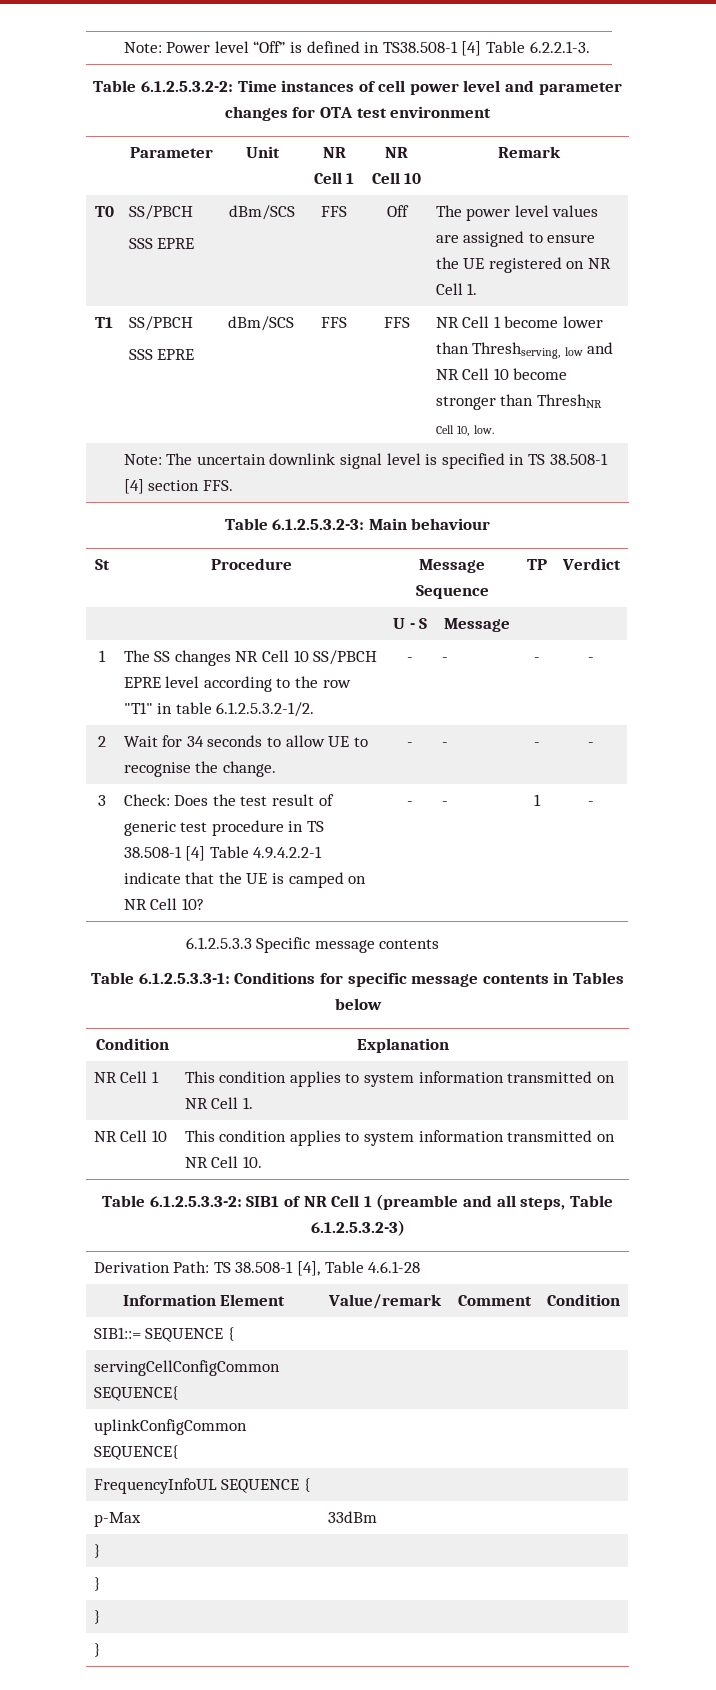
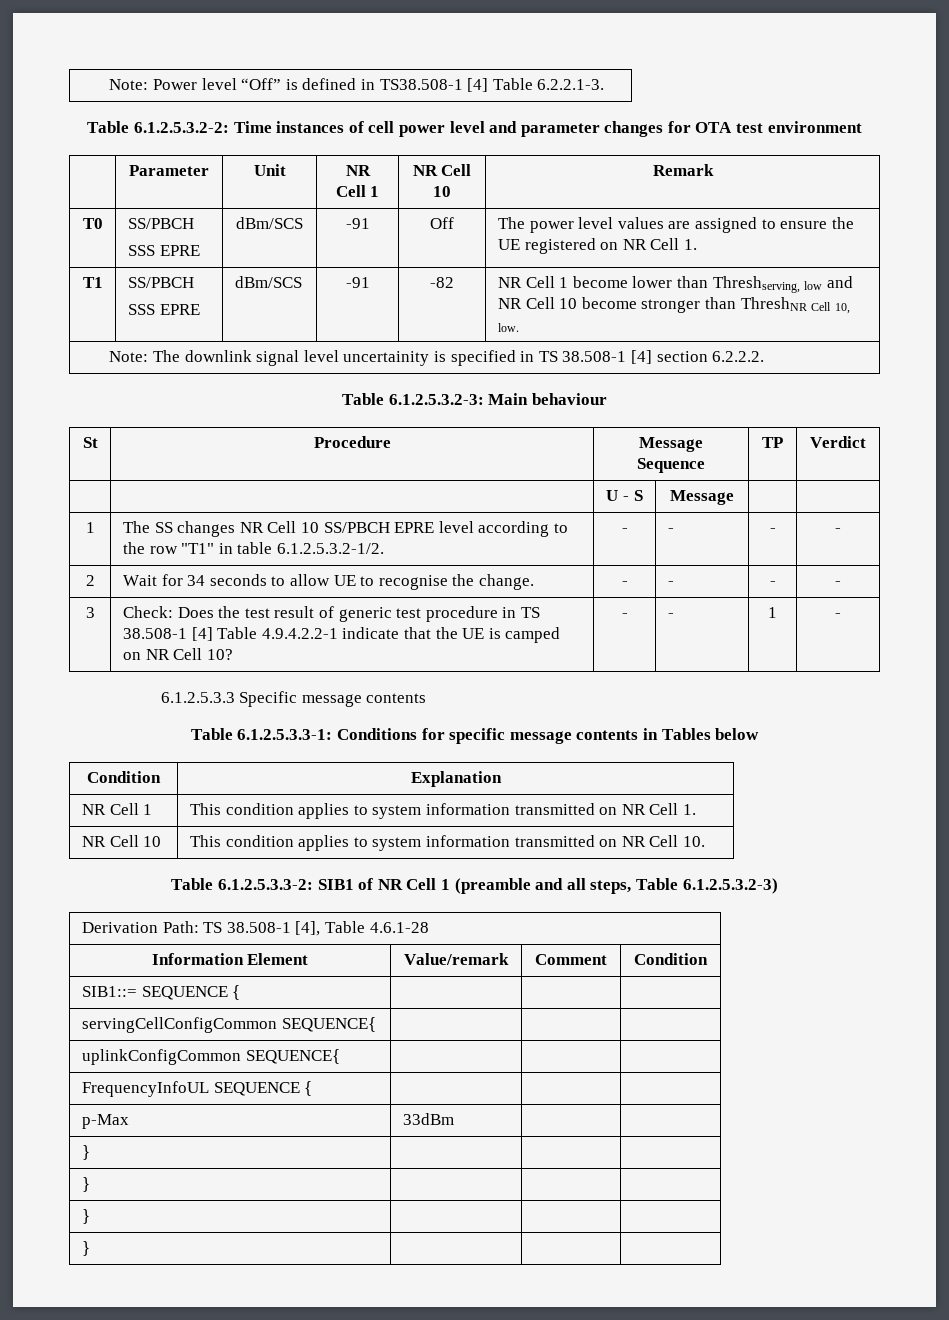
  T0 | SS/PBCH
- SSS EPRE | dBm/SCS | FFS | Off | The power level values are assigned to ensure the UE registered on NR Cell 1.
+ SSS EPRE | dBm/SCS | -91 | Off | The power level values are assigned to ensure the UE registered on NR Cell 1.
  T1 | SS/PBCH
- SSS EPRE | dBm/SCS | FFS | FFS | NR Cell 1 become lower than Threshserving, low and NR Cell 10 become stronger than ThreshNR Cell 10, low.
+ SSS EPRE | dBm/SCS | -91 | -82 | NR Cell 1 become lower than Threshserving, low and NR Cell 10 become stronger than ThreshNR Cell 10, low.
- Note: The uncertain downlink signal level is specified in TS 38.508-1 [4] section FFS.
+ Note: The downlink signal level uncertainity is specified in TS 38.508-1 [4] section 6.2.2.2.

